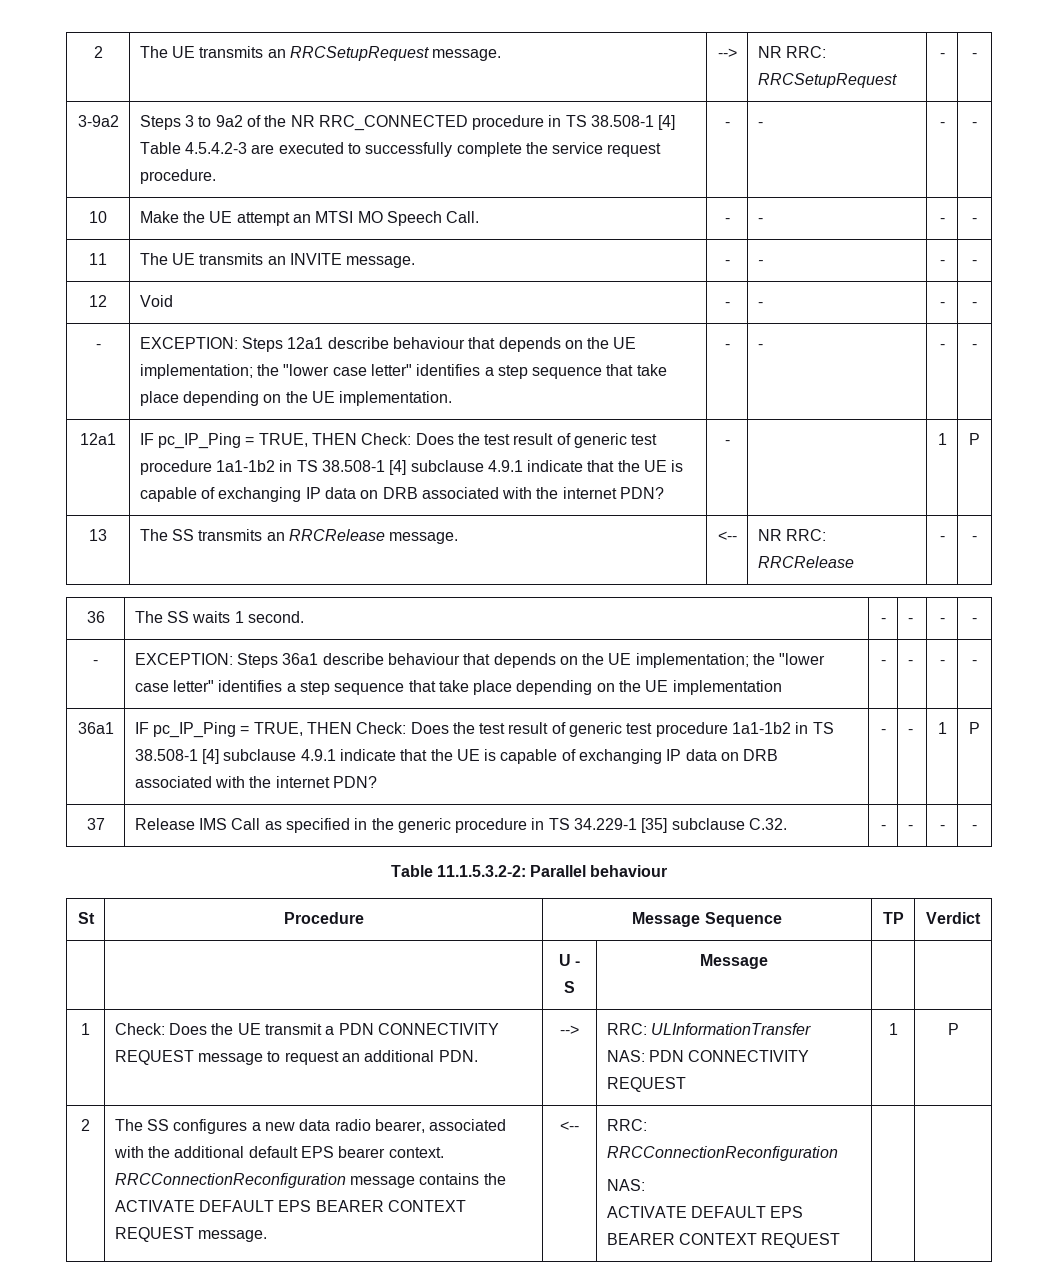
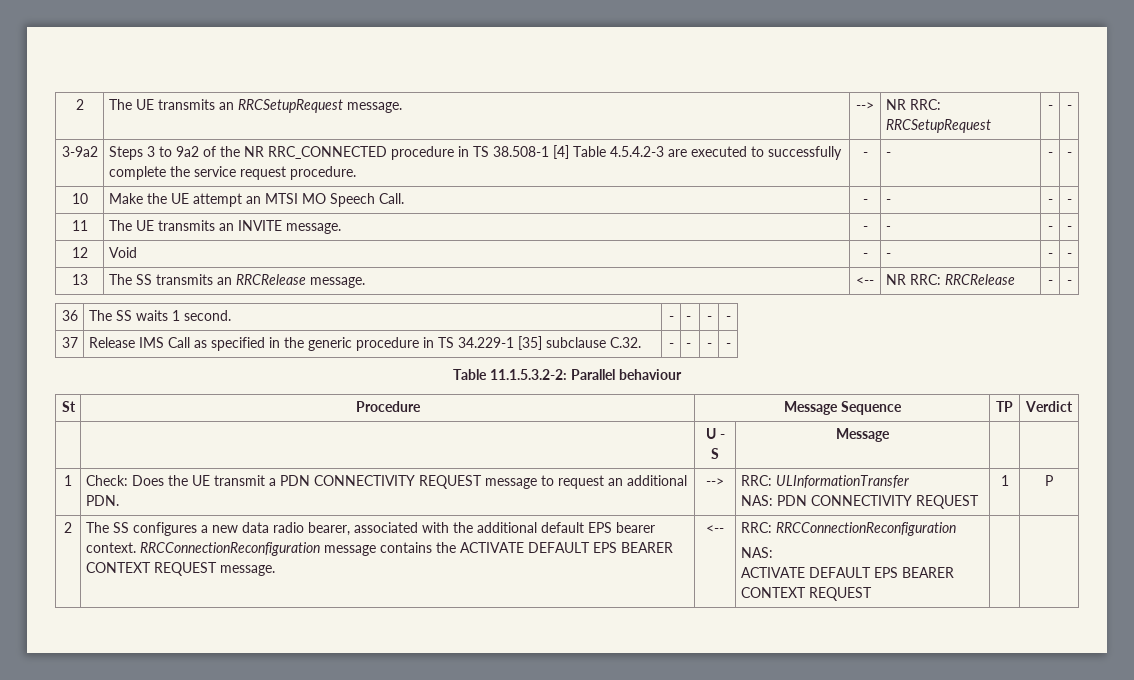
- - | EXCEPTION: Steps 12a1 describe behaviour that depends on the UE implementation; the "lower case letter" identifies a step sequence that take place depending on the UE implementation. | - | - | - | -
- 12a1 | IF pc_IP_Ping = TRUE, THEN Check: Does the test result of generic test procedure 1a1-1b2 in TS 38.508-1 [4] subclause 4.9.1 indicate that the UE is capable of exchanging IP data on DRB associated with the internet PDN? | - | | 1 | P
- - | EXCEPTION: Steps 36a1 describe behaviour that depends on the UE implementation; the "lower case letter" identifies a step sequence that take place depending on the UE implementation | - | - | - | -
- 36a1 | IF pc_IP_Ping = TRUE, THEN Check: Does the test result of generic test procedure 1a1-1b2 in TS 38.508-1 [4] subclause 4.9.1 indicate that the UE is capable of exchanging IP data on DRB associated with the internet PDN? | - | - | 1 | P

